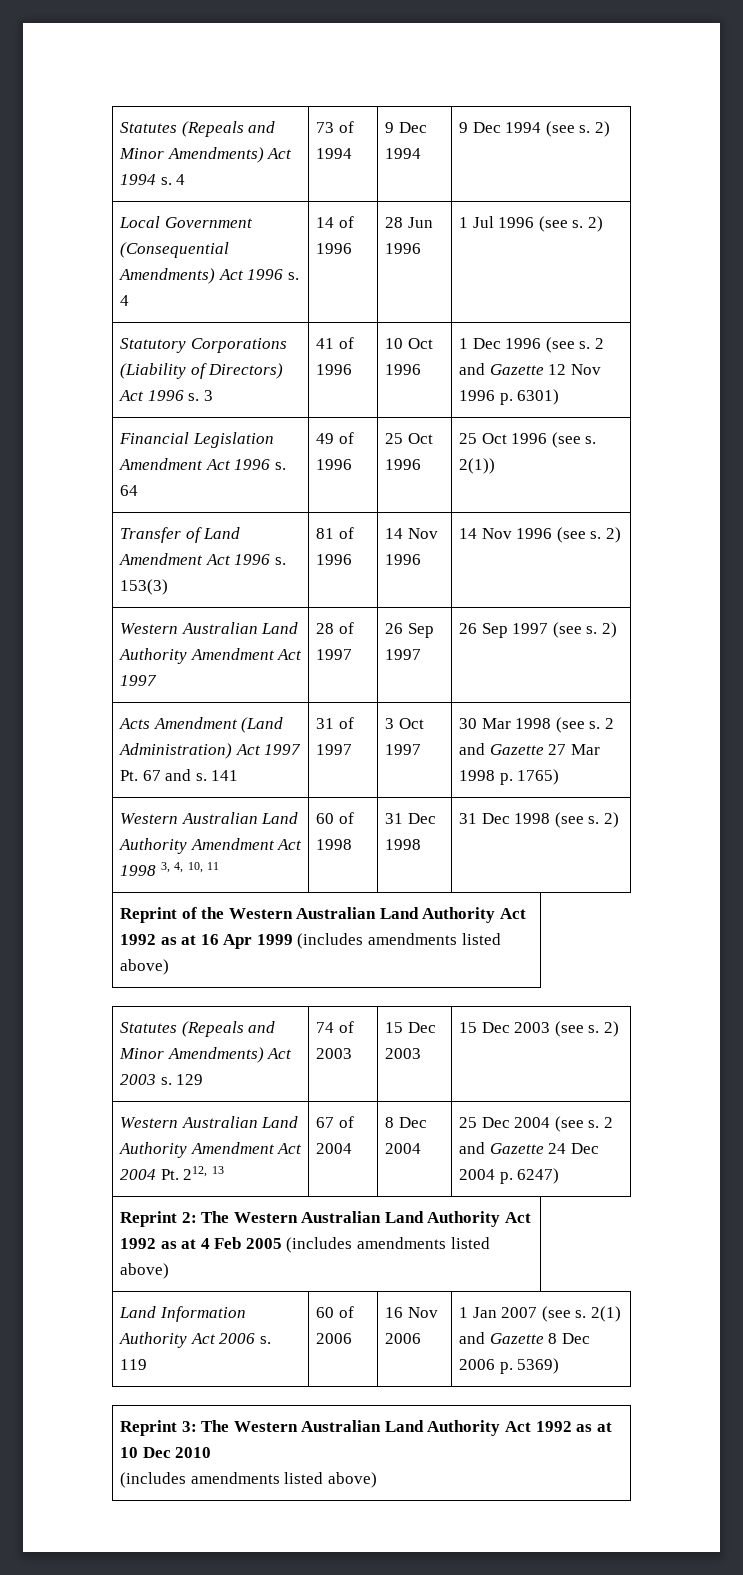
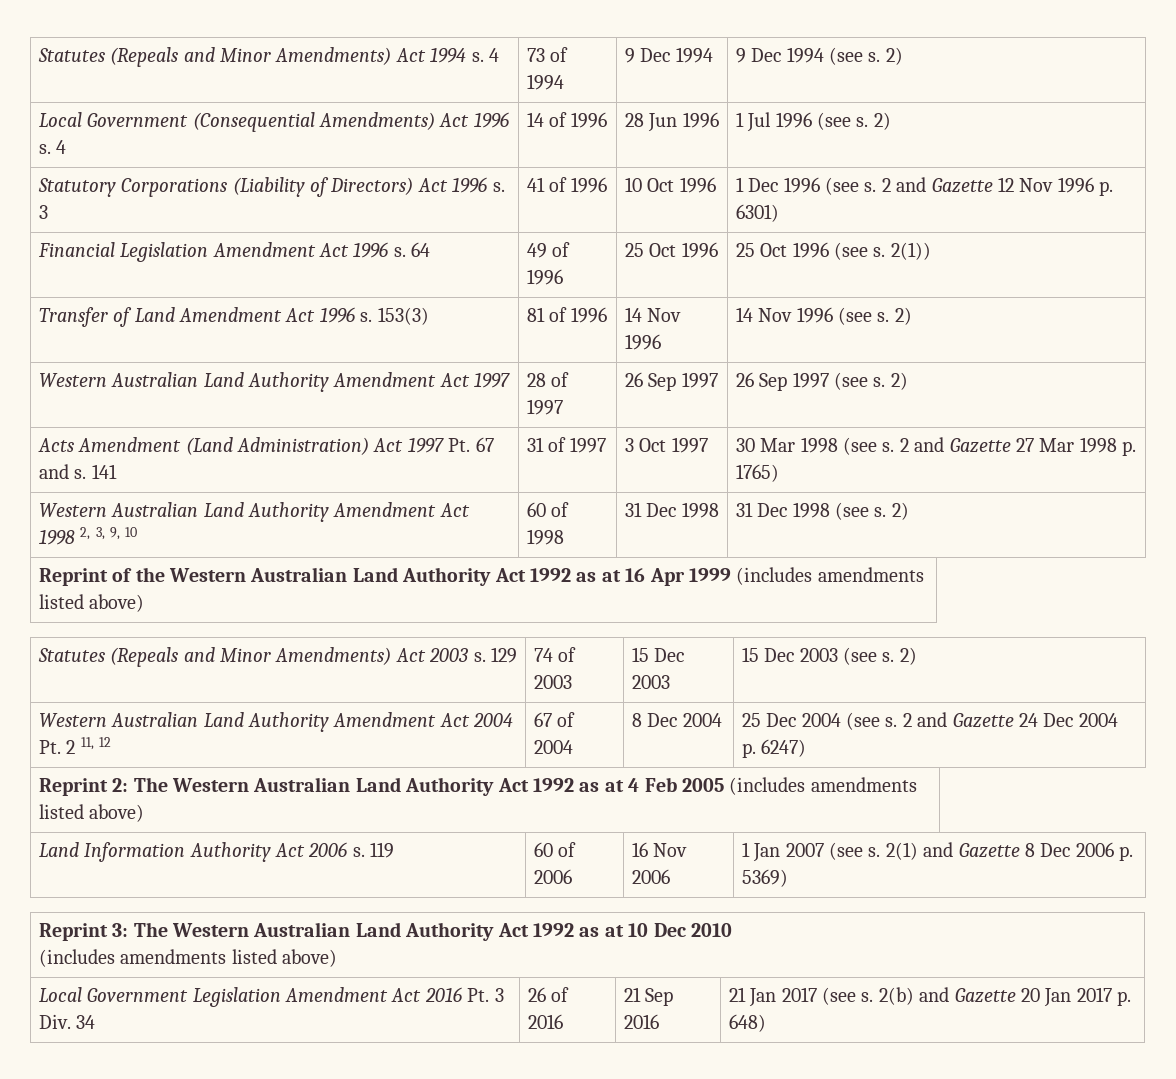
- Western Australian Land Authority Amendment Act 1998 3, 4, 10, 11 | 60 of 1998 | 31 Dec 1998 | 31 Dec 1998 (see s. 2)
+ Western Australian Land Authority Amendment Act 1998 2, 3, 9, 10 | 60 of 1998 | 31 Dec 1998 | 31 Dec 1998 (see s. 2)
- Western Australian Land Authority Amendment Act 2004 Pt. 212, 13 | 67 of 2004 | 8 Dec 2004 | 25 Dec 2004 (see s. 2 and Gazette 24 Dec 2004 p. 6247)
+ Western Australian Land Authority Amendment Act 2004 Pt. 2 11, 12 | 67 of 2004 | 8 Dec 2004 | 25 Dec 2004 (see s. 2 and Gazette 24 Dec 2004 p. 6247)
+ Local Government Legislation Amendment Act 2016 Pt. 3 Div. 34 | 26 of 2016 | 21 Sep 2016 | 21 Jan 2017 (see s. 2(b) and Gazette 20 Jan 2017 p. 648)

